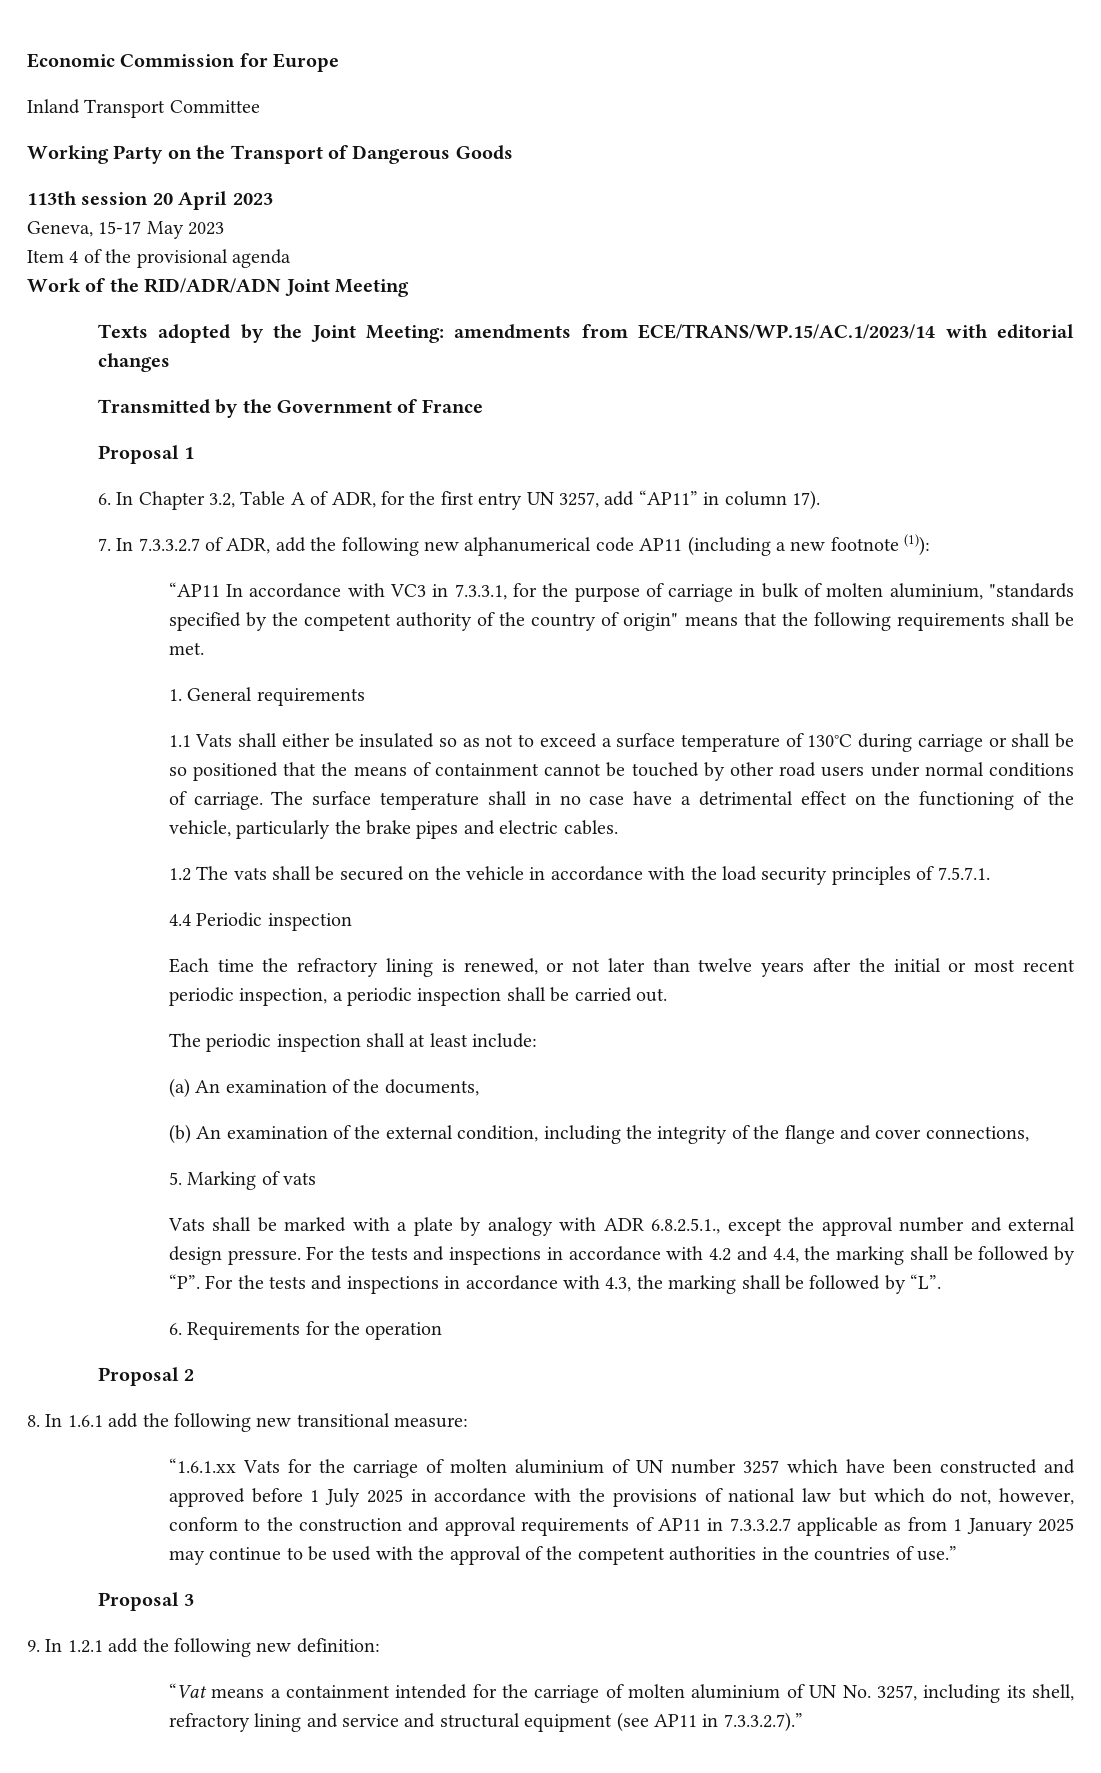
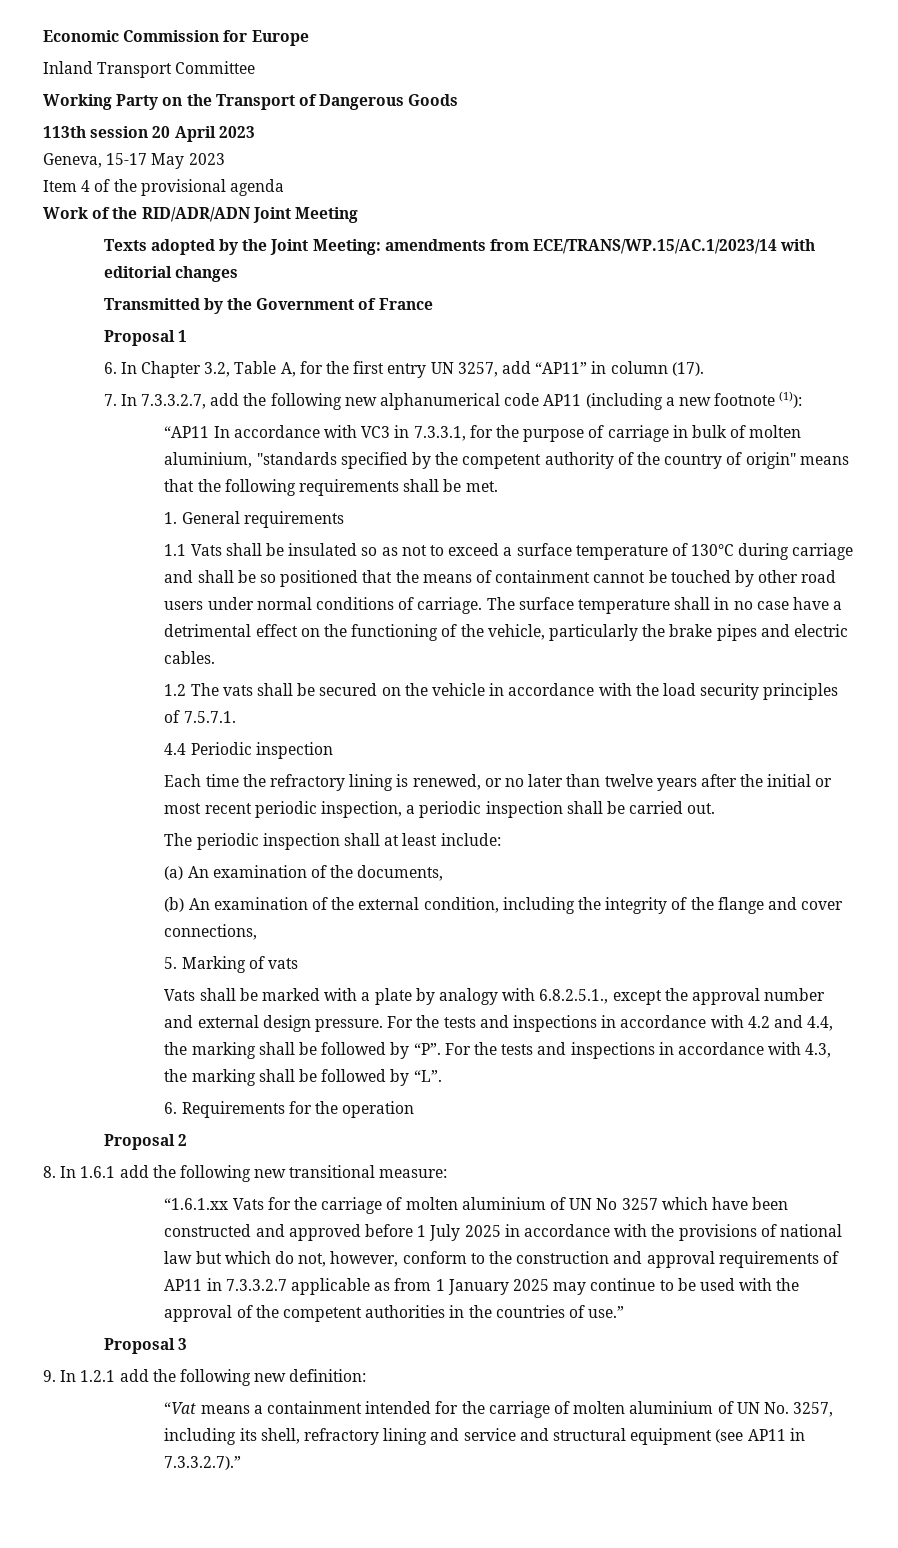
- 6. In Chapter 3.2, Table A of ADR, for the first entry UN 3257, add “AP11” in column 17).
+ 6. In Chapter 3.2, Table A, for the first entry UN 3257, add “AP11” in column (17).
- 7. In 7.3.3.2.7 of ADR, add the following new alphanumerical code AP11 (including a new footnote (1)):
+ 7. In 7.3.3.2.7, add the following new alphanumerical code AP11 (including a new footnote (1)):
- 1.1 Vats shall either be insulated so as not to exceed a surface temperature of 130°C during carriage or shall be so positioned that the means of containment cannot be touched by other road users under normal conditions of carriage.
+ 1.1 Vats shall be insulated so as not to exceed a surface temperature of 130°C during carriage and shall be so positioned that the means of containment cannot be touched by other road users under normal conditions of carriage.
- Each time the refractory lining is renewed, or not later than twelve years after the initial or most recent periodic inspection, a periodic inspection shall be carried out.
+ Each time the refractory lining is renewed, or no later than twelve years after the initial or most recent periodic inspection, a periodic inspection shall be carried out.
- Vats shall be marked with a plate by analogy with ADR 6.8.2.5.1., except the approval number and external design pressure.
+ Vats shall be marked with a plate by analogy with 6.8.2.5.1., except the approval number and external design pressure.
- “1.6.1.xx Vats for the carriage of molten aluminium of UN number 3257 which have been constructed and approved before 1 July 2025 in accordance with the provisions of national law but which do not, however, conform to the construction and approval requirements of AP11 in 7.3.3.2.7 applicable as from 1 January 2025 may continue to be used with the approval of the competent authorities in the countries of use.”
+ “1.6.1.xx Vats for the carriage of molten aluminium of UN No 3257 which have been constructed and approved before 1 July 2025 in accordance with the provisions of national law but which do not, however, conform to the construction and approval requirements of AP11 in 7.3.3.2.7 applicable as from 1 January 2025 may continue to be used with the approval of the competent authorities in the countries of use.”

